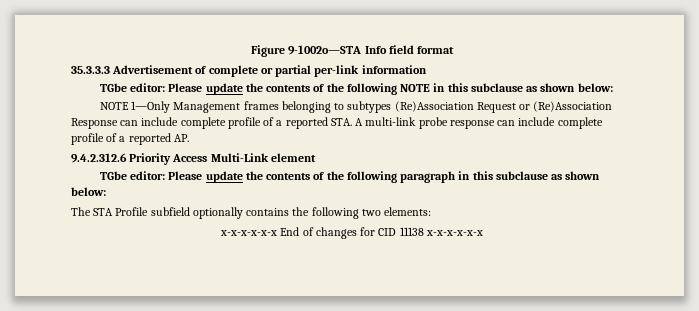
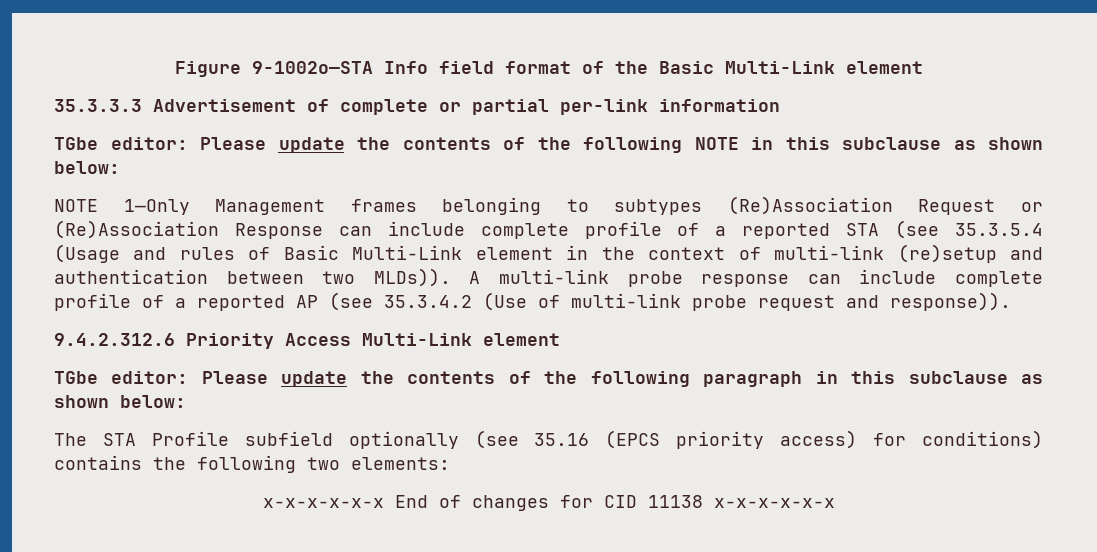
- Figure 9-1002o—STA Info field format
+ Figure 9-1002o—STA Info field format of the Basic Multi-Link element
- NOTE 1—Only Management frames belonging to subtypes (Re)Association Request or (Re)Association Response can include complete profile of a reported STA. A multi-link probe response can include complete profile of a reported AP.
+ NOTE 1—Only Management frames belonging to subtypes (Re)Association Request or (Re)Association Response can include complete profile of a reported STA (see 35.3.5.4 (Usage and rules of Basic Multi-Link element in the context of multi-link (re)setup and authentication between two MLDs)). A multi-link probe response can include complete profile of a reported AP (see 35.3.4.2 (Use of multi-link probe request and response)).
- The STA Profile subfield optionally contains the following two elements:
+ The STA Profile subfield optionally (see 35.16 (EPCS priority access) for conditions) contains the following two elements:

